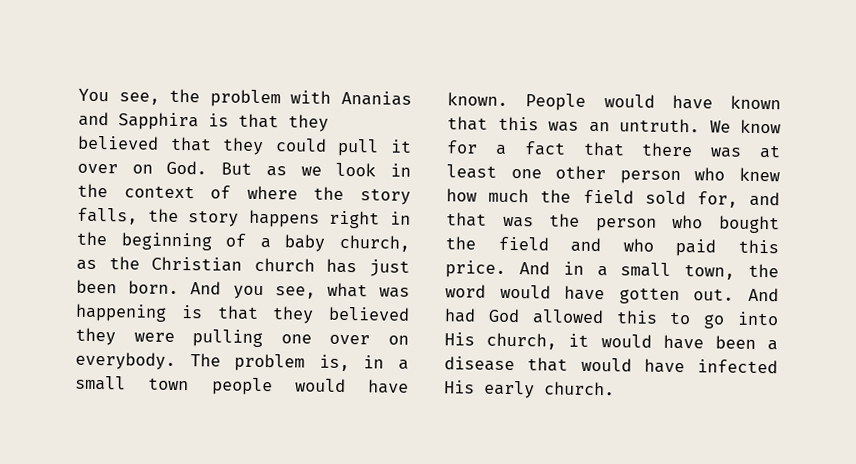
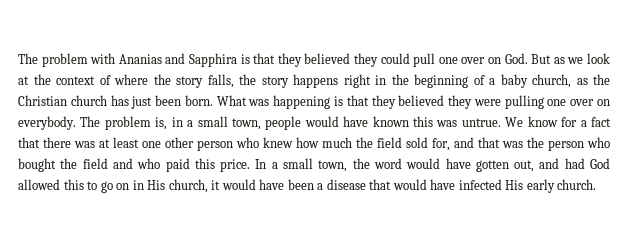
- You see, the problem with Ananias and Sapphira is that they believed that they could pull it over on God. But as we look in the context of where the story falls, the story happens right in the beginning of a baby church, as the Christian church has just been born.
+ The problem with Ananias and Sapphira is that they believed they could pull one over on God. But as we look at the context of where the story falls, the story happens right in the beginning of a baby church, as the Christian church has just been born.
- And you see, what was happening is that they believed they were pulling one over on everybody.
+ What was happening is that they believed they were pulling one over on everybody.
- The problem is, in a small town people would have known. People would have known that this was an untruth.
+ The problem is, in a small town, people would have known this was untrue.
- And in a small town, the word would have gotten out. And had God allowed this to go into His church, it would have been a disease that would have infected His early church.
+ In a small town, the word would have gotten out, and had God allowed this to go on in His church, it would have been a disease that would have infected His early church.

